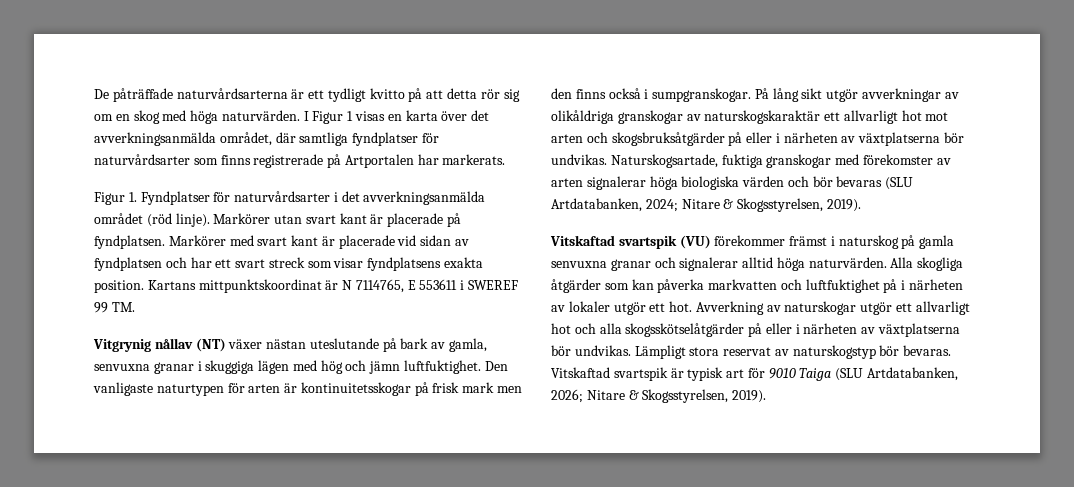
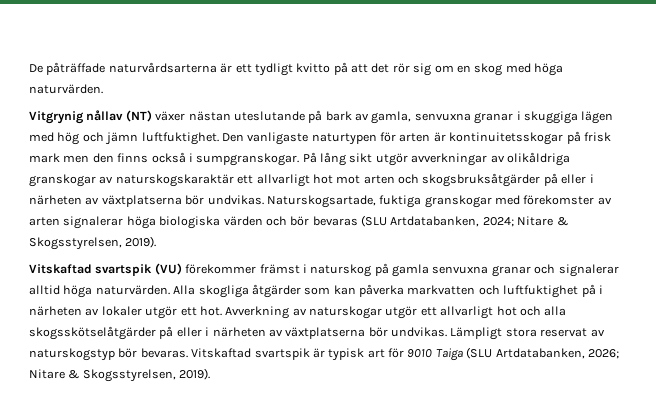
- De påträffade naturvårdsarterna är ett tydligt kvitto på att detta rör sig om en skog med höga naturvärden. I Figur 1 visas en karta över det avverkningsanmälda området, där samtliga fyndplatser för naturvårdsarter som finns registrerade på Artportalen har markerats.
- Figur 1. Fyndplatser för naturvårdsarter i det avverkningsanmälda området (röd linje). Markörer utan svart kant är placerade på fyndplatsen. Markörer med svart kant är placerade vid sidan av fyndplatsen och har ett svart streck som visar fyndplatsens exakta position. Kartans mittpunktskoordinat är N 7114765, E 553611 i SWEREF 99 TM.
+ De påträffade naturvårdsarterna är ett tydligt kvitto på att det rör sig om en skog med höga naturvärden.

